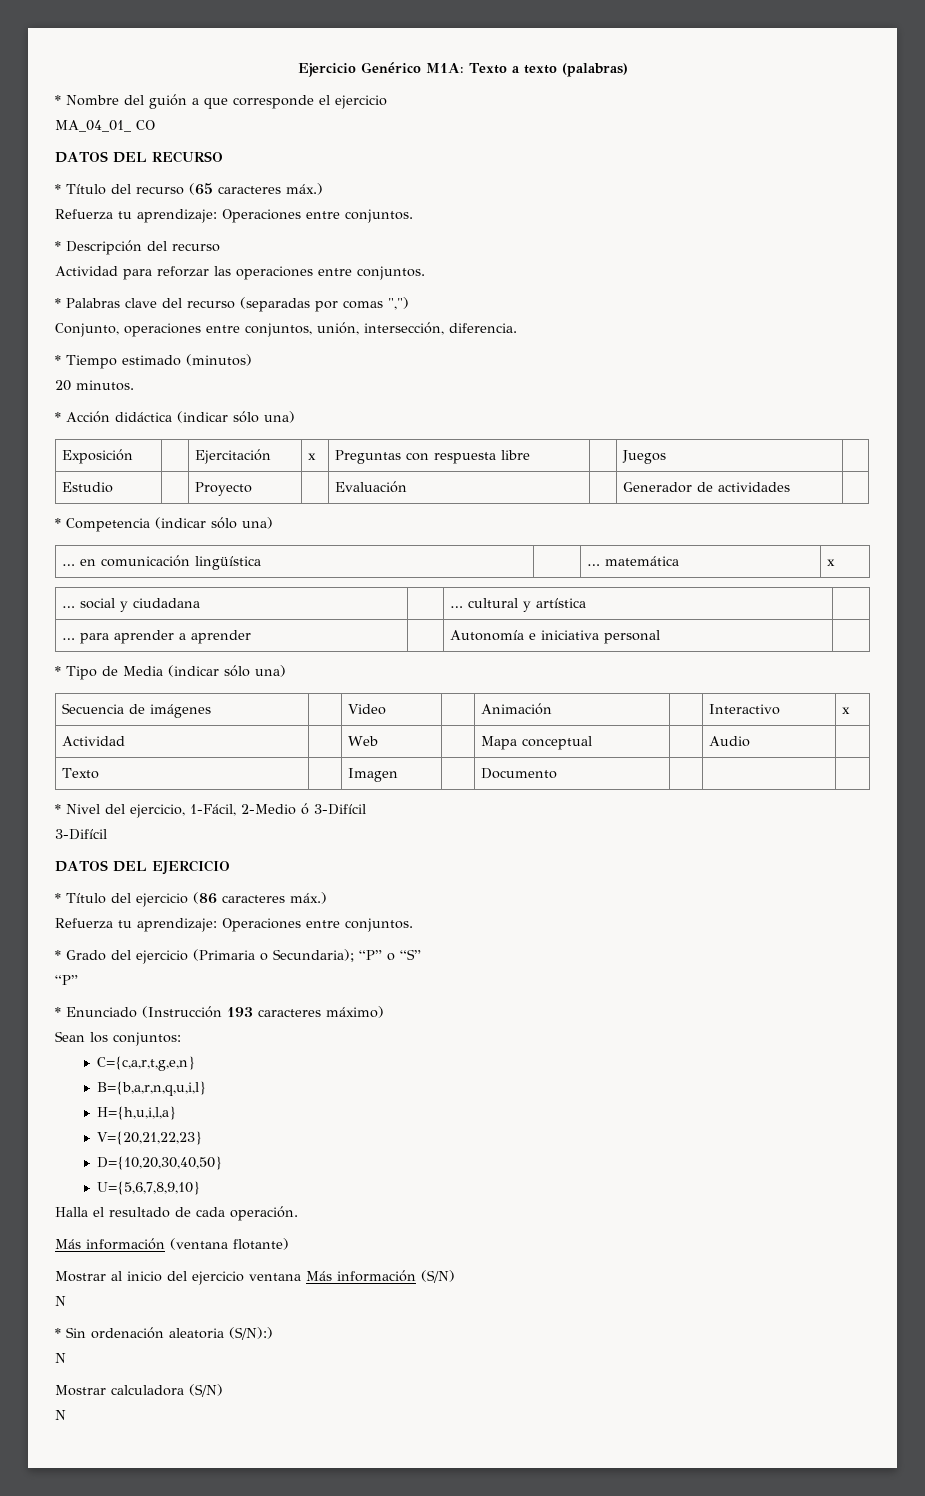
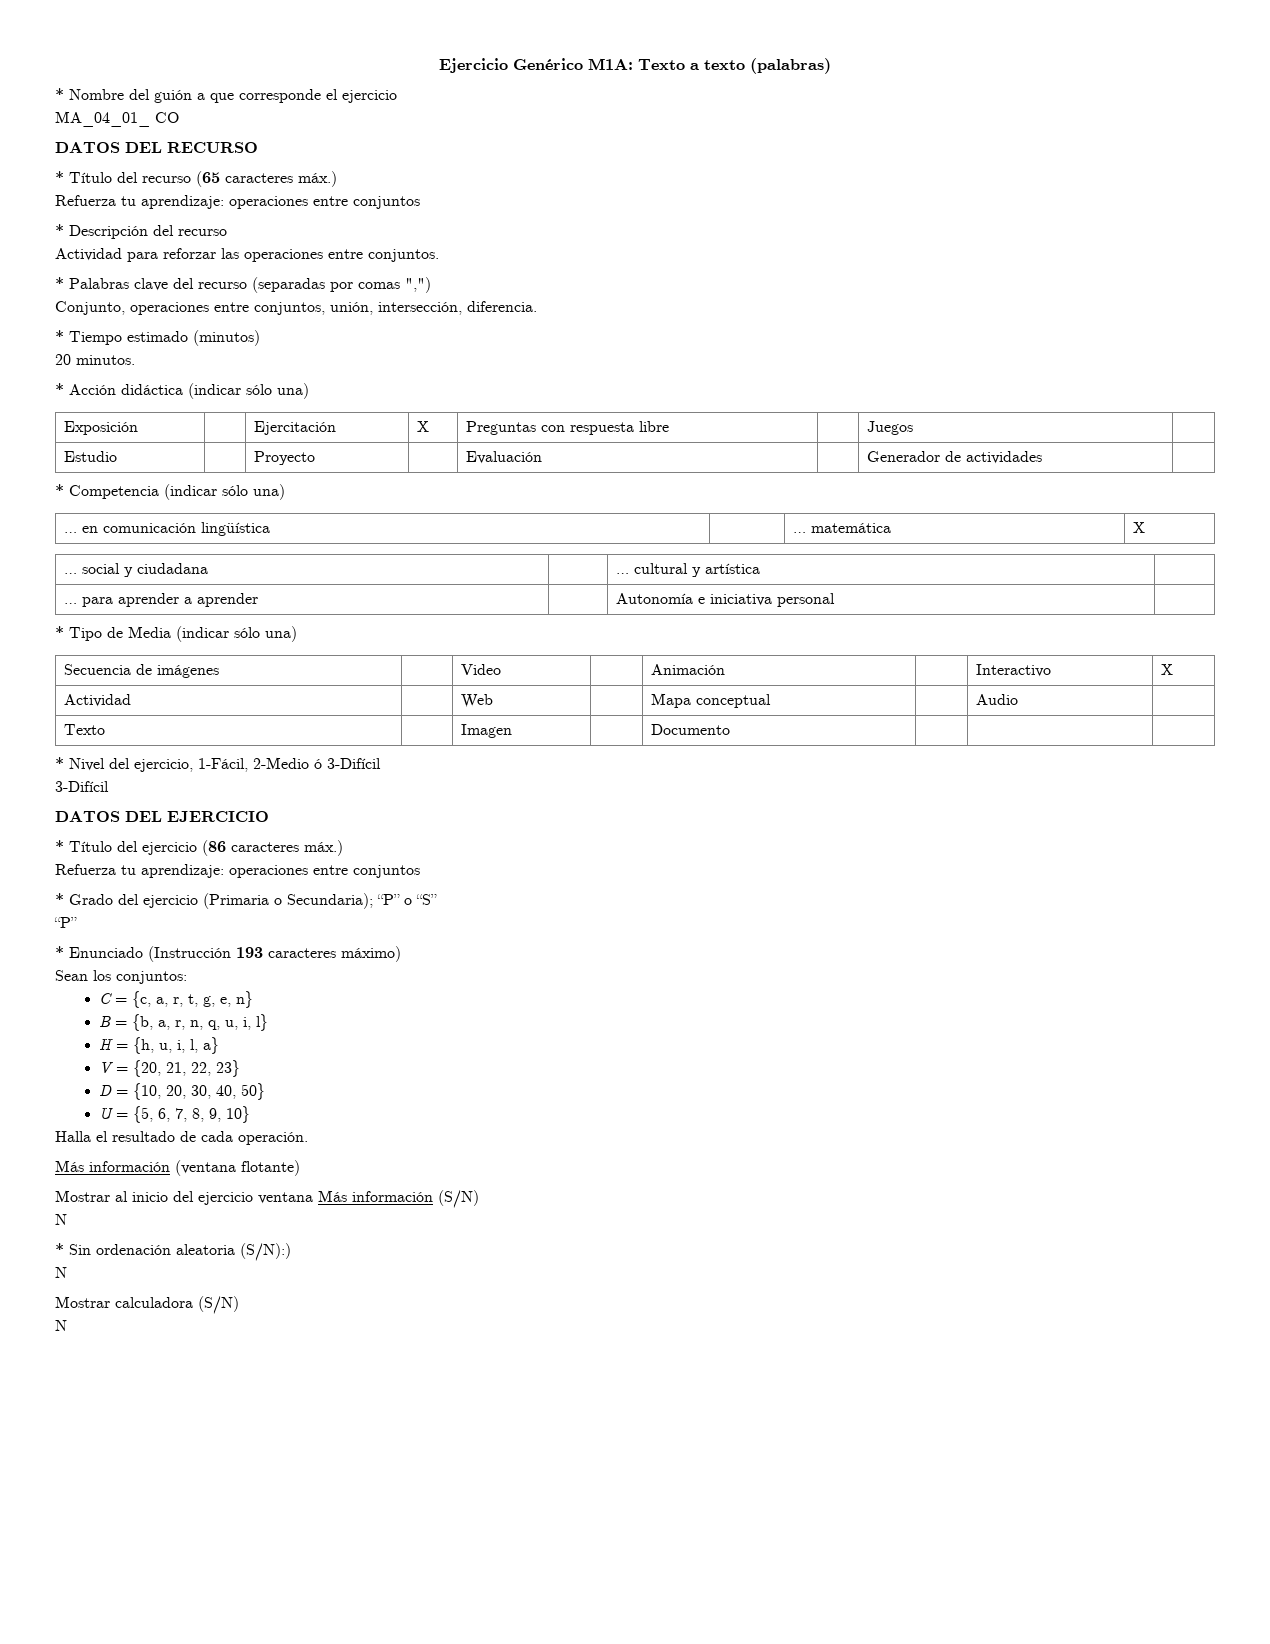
  * Título del recurso (65 caracteres máx.)
- Refuerza tu aprendizaje: Operaciones entre conjuntos.
+ Refuerza tu aprendizaje: operaciones entre conjuntos
- Exposición | | Ejercitación | x | Preguntas con respuesta libre | | Juegos |
+ Exposición | | Ejercitación | X | Preguntas con respuesta libre | | Juegos |
- … en comunicación lingüística | | … matemática | x
+ … en comunicación lingüística | | … matemática | X
- Secuencia de imágenes | | Video | | Animación | | Interactivo | x
+ Secuencia de imágenes | | Video | | Animación | | Interactivo | X
  * Título del ejercicio (86 caracteres máx.)
- Refuerza tu aprendizaje: Operaciones entre conjuntos.
+ Refuerza tu aprendizaje: operaciones entre conjuntos
- C={c,a,r,t,g,e,n}
- B={b,a,r,n,q,u,i,l}
- H={h,u,i,l,a}
- V={20,21,22,23}
- D={10,20,30,40,50}
- U={5,6,7,8,9,10}
+ C = {c, a, r, t, g, e, n}
+ B = {b, a, r, n, q, u, i, l}
+ H = {h, u, i, l, a}
+ V = {20, 21, 22, 23}
+ D = {10, 20, 30, 40, 50}
+ U = {5, 6, 7, 8, 9, 10}

